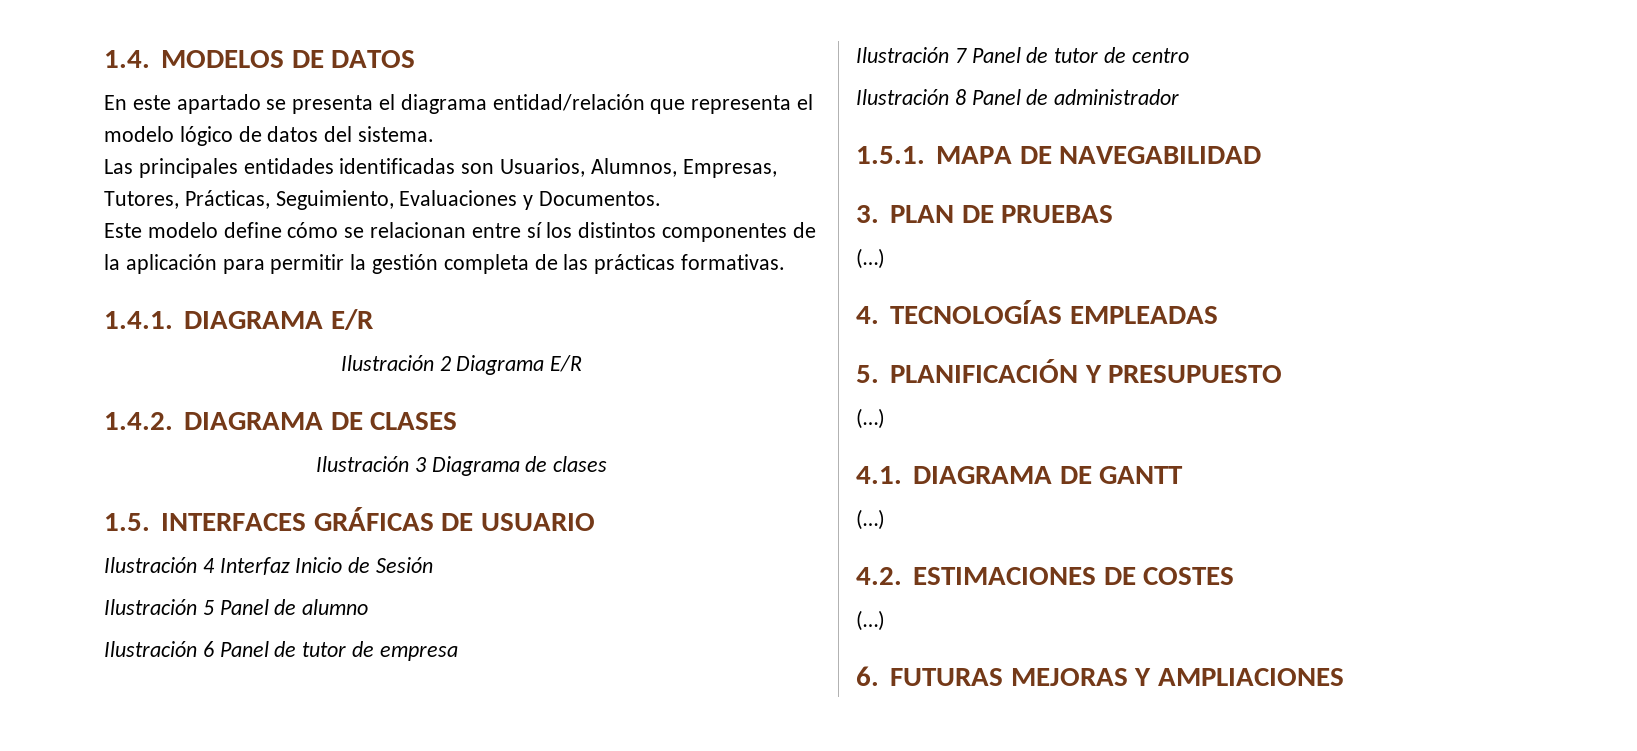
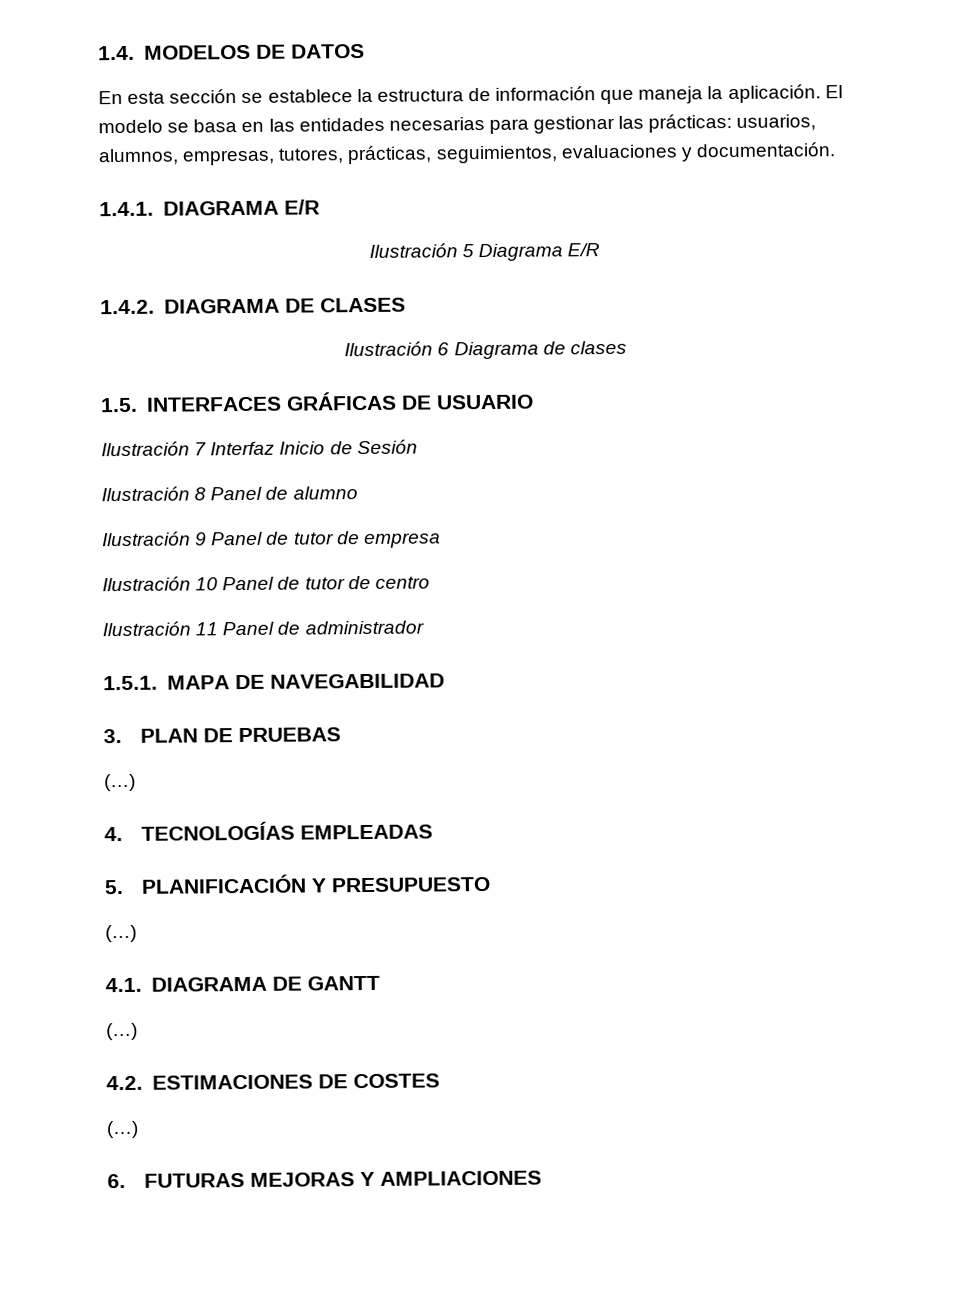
- En este apartado se presenta el diagrama entidad/relación que representa el modelo lógico de datos del sistema.
- Las principales entidades identificadas son Usuarios, Alumnos, Empresas, Tutores, Prácticas, Seguimiento, Evaluaciones y Documentos.
- Este modelo define cómo se relacionan entre sí los distintos componentes de la aplicación para permitir la gestión completa de las prácticas formativas.
+ En esta sección se establece la estructura de información que maneja la aplicación. El modelo se basa en las entidades necesarias para gestionar las prácticas: usuarios, alumnos, empresas, tutores, prácticas, seguimientos, evaluaciones y documentación.
- Ilustración 2 Diagrama E/R
+ Ilustración 5 Diagrama E/R
- Ilustración 3 Diagrama de clases
+ Ilustración 6 Diagrama de clases
- Ilustración 4 Interfaz Inicio de Sesión
+ Ilustración 7 Interfaz Inicio de Sesión
- Ilustración 5 Panel de alumno
+ Ilustración 8 Panel de alumno
- Ilustración 6 Panel de tutor de empresa
+ Ilustración 9 Panel de tutor de empresa
- Ilustración 7 Panel de tutor de centro
+ Ilustración 10 Panel de tutor de centro
- Ilustración 8 Panel de administrador
+ Ilustración 11 Panel de administrador

